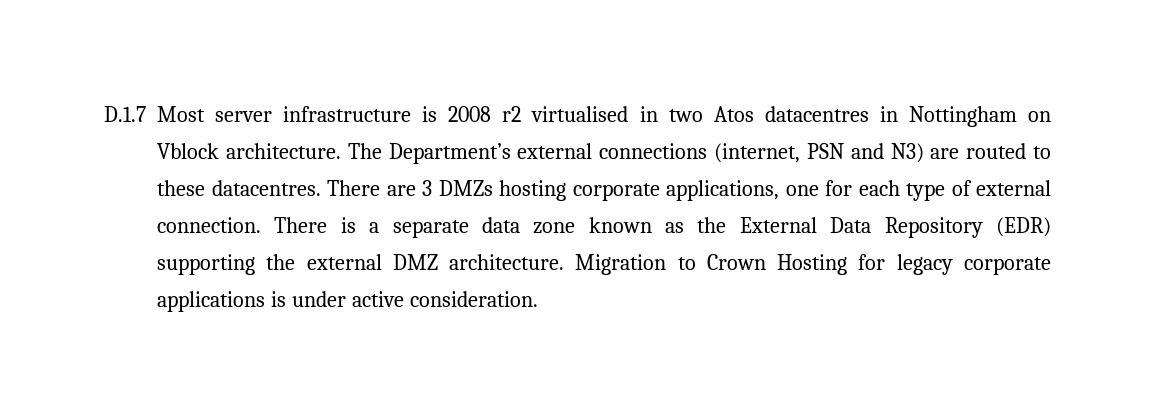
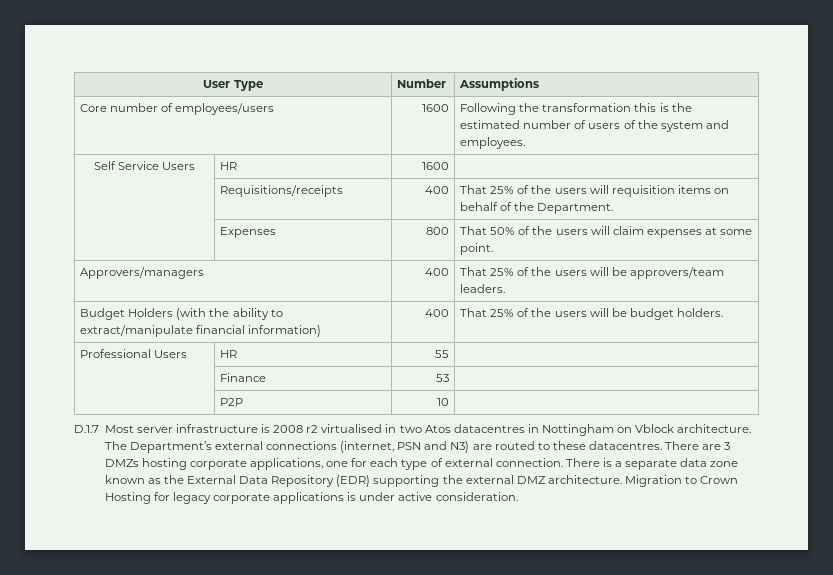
+ User Type | Number | Assumptions
+ Core number of employees/users | 1600 | Following the transformation this is the estimated number of users of the system and employees.
+ Self Service Users | HR | 1600 |
+ | Requisitions/receipts | 400 | That 25% of the users will requisition items on behalf of the Department.
+ | Expenses | 800 | That 50% of the users will claim expenses at some point.
+ Approvers/managers | 400 | That 25% of the users will be approvers/team leaders.
+ Budget Holders (with the ability to extract/manipulate financial information) | 400 | That 25% of the users will be budget holders.
+ Professional Users | HR | 55 |
+ | Finance | 53 |
+ | P2P | 10 |

